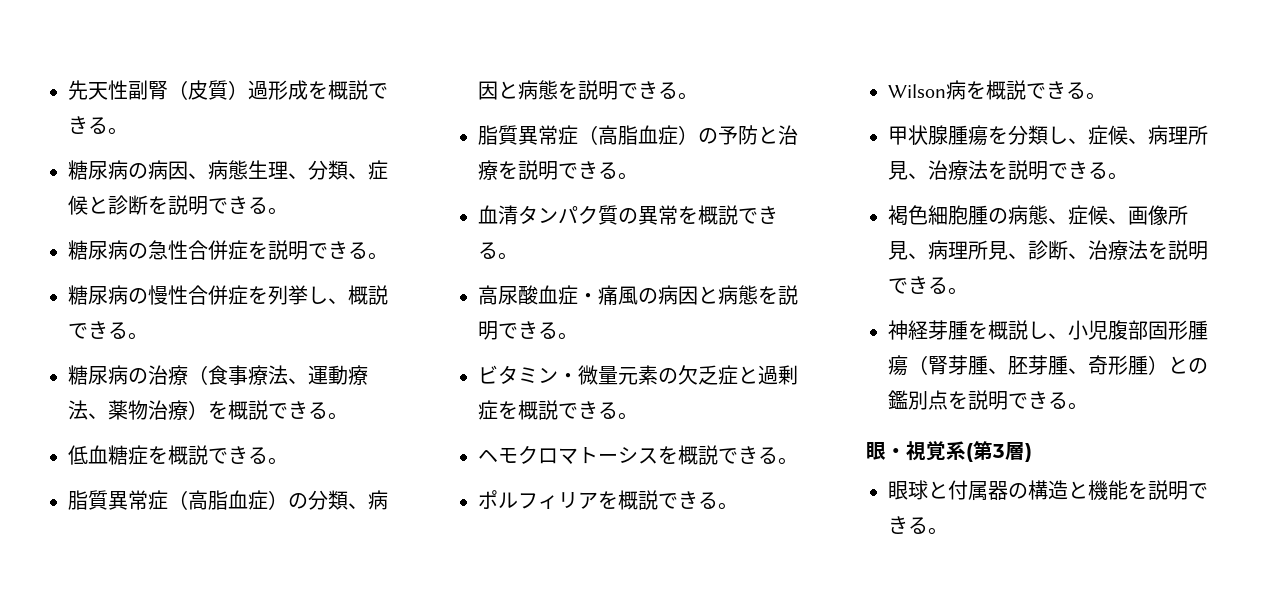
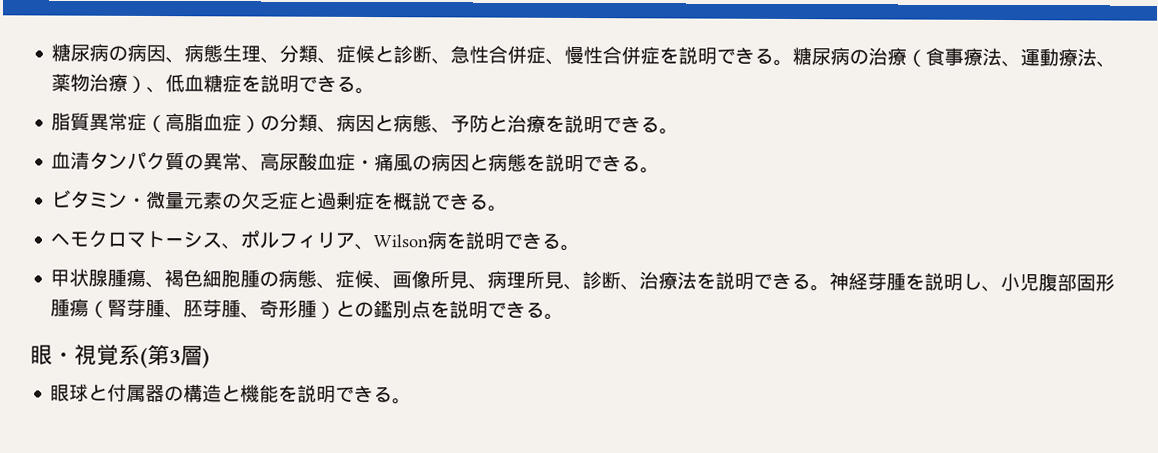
- 先天性副腎（皮質）過形成を概説できる。
- 糖尿病の病因、病態生理、分類、症候と診断を説明できる。
- 糖尿病の急性合併症を説明できる。
- 糖尿病の慢性合併症を列挙し、概説できる。
- 糖尿病の治療（食事療法、運動療法、薬物治療）を概説できる。
- 低血糖症を概説できる。
+ 糖尿病の病因、病態生理、分類、症候と診断、急性合併症、慢性合併症を説明できる。糖尿病の治療（食事療法、運動療法、薬物治療）、低血糖症を説明できる。
- 脂質異常症（高脂血症）の分類、病因と病態を説明できる。
- 脂質異常症（高脂血症）の予防と治療を説明できる。
+ 脂質異常症（高脂血症）の分類、病因と病態、予防と治療を説明できる。
- 血清タンパク質の異常を概説できる。
- 高尿酸血症・痛風の病因と病態を説明できる。
+ 血清タンパク質の異常、高尿酸血症・痛風の病因と病態を説明できる。
- ヘモクロマトーシスを概説できる。
- ポルフィリアを概説できる。
- Wilson病を概説できる。
+ ヘモクロマトーシス、ポルフィリア、Wilson病を説明できる。
- 甲状腺腫瘍を分類し、症候、病理所見、治療法を説明できる。
- 褐色細胞腫の病態、症候、画像所見、病理所見、診断、治療法を説明できる。
- 神経芽腫を概説し、小児腹部固形腫瘍（腎芽腫、胚芽腫、奇形腫）との鑑別点を説明できる。
+ 甲状腺腫瘍、褐色細胞腫の病態、症候、画像所見、病理所見、診断、治療法を説明できる。神経芽腫を説明し、小児腹部固形腫瘍（腎芽腫、胚芽腫、奇形腫）との鑑別点を説明できる。

